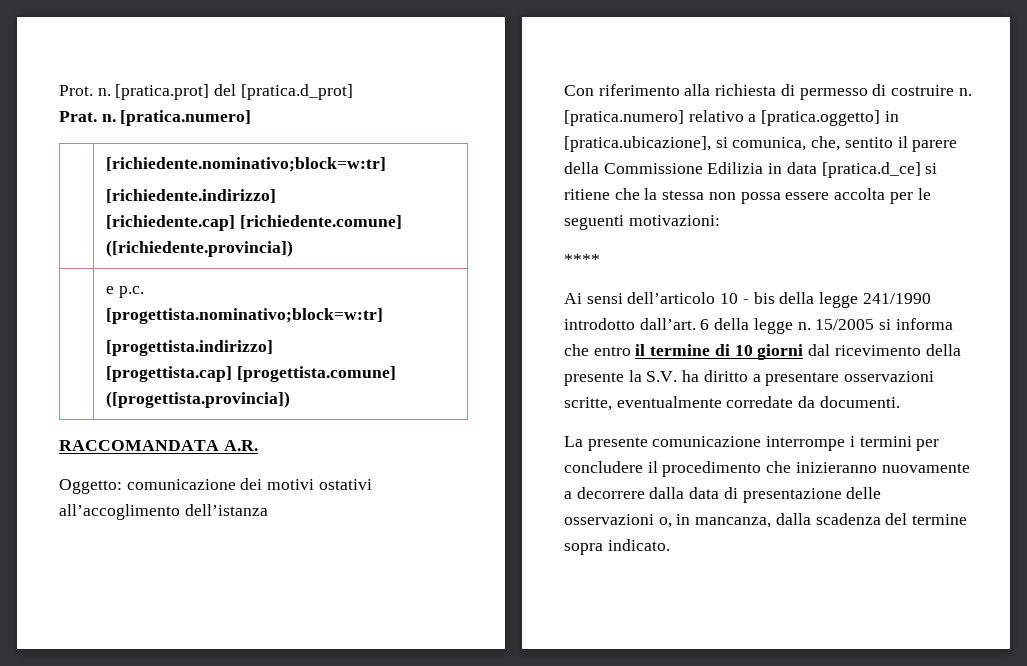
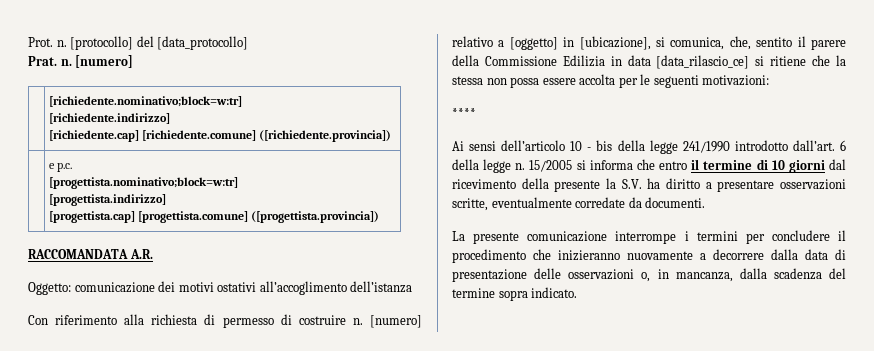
- [pratica.prot] del [pratica.d_prot]
+ [protocollo] del [data_protocollo]
- Prat. n. [pratica.numero]
+ Prat. n. [numero]
- [pratica.numero] relativo a [pratica.oggetto] in [pratica.ubicazione], si comunica, che, sentito il parere della Commissione Edilizia in data [pratica.d_ce] si ritiene che la stessa non possa essere accolta per le seguenti motivazioni:
+ [numero] relativo a [oggetto] in [ubicazione], si comunica, che, sentito il parere della Commissione Edilizia in data [data_rilascio_ce] si ritiene che la stessa non possa essere accolta per le seguenti motivazioni:

